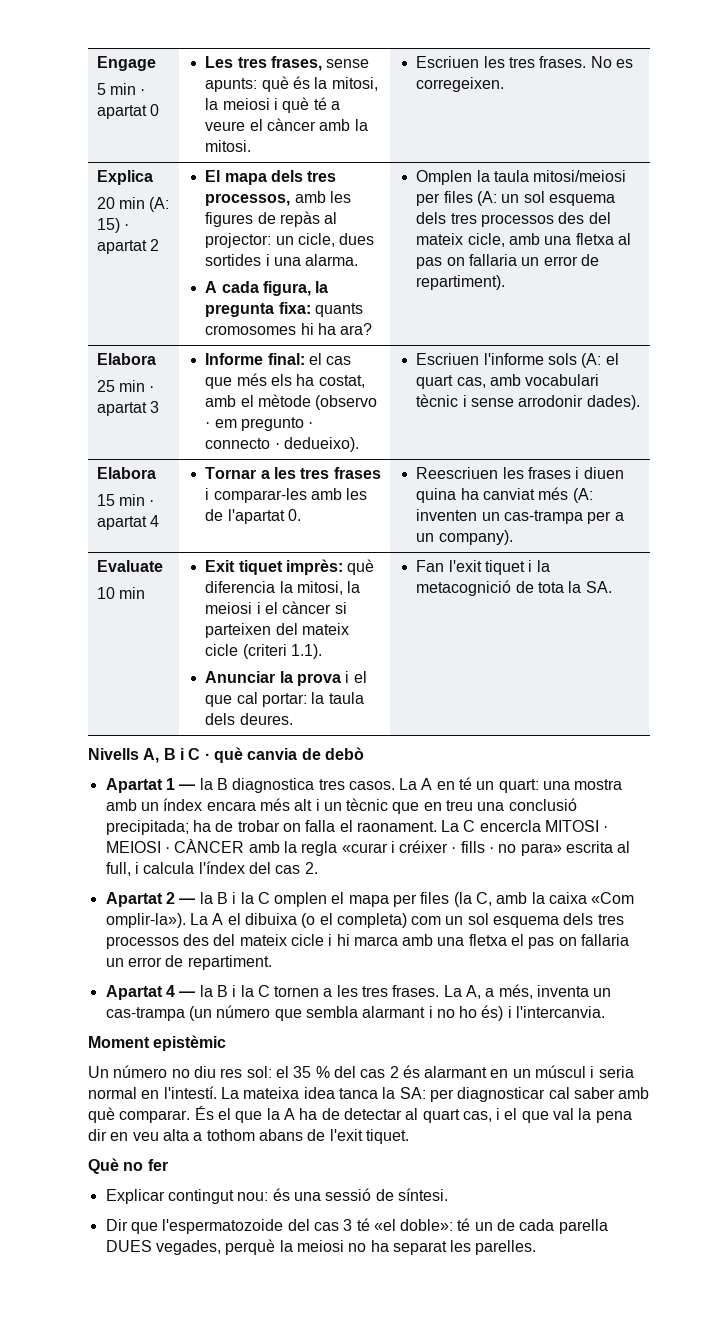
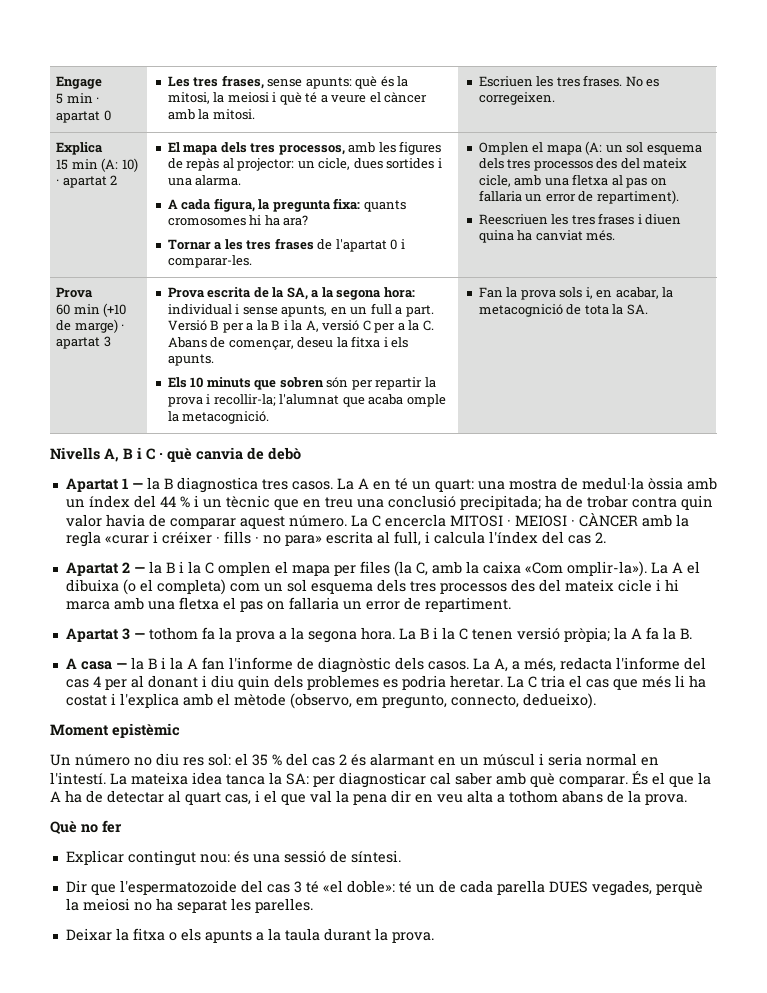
- 20 min (A: 15) · apartat 2
+ 15 min (A: 10) · apartat 2
- Omplen la taula mitosi/meiosi per files (A: un sol esquema dels tres processos des del mateix cicle, amb una fletxa al pas on fallaria un error de repartiment).
- Elabora
- 25 min · apartat 3 | Informe final: el cas que més els ha costat, amb el mètode (observo · em pregunto · connecto · dedueixo). | Escriuen l'informe sols (A: el quart cas, amb vocabulari tècnic i sense arrodonir dades).
- Elabora
- 15 min · apartat 4 | Tornar a les tres frases i comparar-les amb les de l'apartat 0. | Reescriuen les frases i diuen quina ha canviat més (A: inventen un cas-trampa per a un company).
- Evaluate
- 10 min | Exit tiquet imprès: què diferencia la mitosi, la meiosi i el càncer si parteixen del mateix cicle (criteri 1.1).
- Anunciar la prova i el que cal portar: la taula dels deures. | Fan l'exit tiquet i la metacognició de tota la SA.
+ Tornar a les tres frases de l'apartat 0 i comparar-les. | Omplen el mapa (A: un sol esquema dels tres processos des del mateix cicle, amb una fletxa al pas on fallaria un error de repartiment).
+ Reescriuen les tres frases i diuen quina ha canviat més.
+ Prova
+ 60 min (+10 de marge) · apartat 3 | Prova escrita de la SA, a la segona hora: individual i sense apunts, en un full a part. Versió B per a la B i la A, versió C per a la C. Abans de començar, deseu la fitxa i els apunts.
+ Els 10 minuts que sobren són per repartir la prova i recollir-la; l'alumnat que acaba omple la metacognició. | Fan la prova sols i, en acabar, la metacognició de tota la SA.
- La A en té un quart: una mostra amb un índex encara més alt i un tècnic que en treu una conclusió precipitada; ha de trobar on falla el raonament.
+ La A en té un quart: una mostra de medul·la òssia amb un índex del 44 % i un tècnic que en treu una conclusió precipitada; ha de trobar contra quin valor havia de comparar aquest número.
- Apartat 4 — la B i la C tornen a les tres frases. La A, a més, inventa un cas-trampa (un número que sembla alarmant i no ho és) i l'intercanvia.
+ Apartat 3 — tothom fa la prova a la segona hora. La B i la C tenen versió pròpia; la A fa la B.
+ A casa — la B i la A fan l'informe de diagnòstic dels casos. La A, a més, redacta l'informe del cas 4 per al donant i diu quin dels problemes es podria heretar. La C tria el cas que més li ha costat i l'explica amb el mètode (observo, em pregunto, connecto, dedueixo).
- És el que la A ha de detectar al quart cas, i el que val la pena dir en veu alta a tothom abans de l'exit tiquet.
+ És el que la A ha de detectar al quart cas, i el que val la pena dir en veu alta a tothom abans de la prova.
+ Deixar la fitxa o els apunts a la taula durant la prova.

